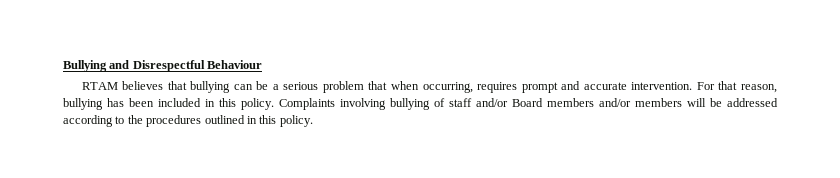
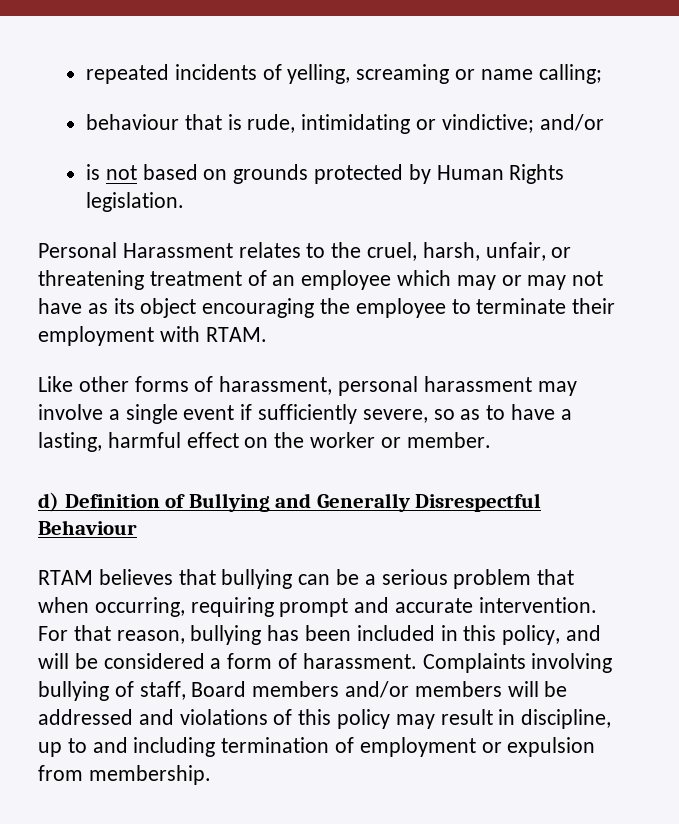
- Bullying and Disrespectful Behaviour
+ repeated incidents of yelling, screaming or name calling;
+ behaviour that is rude, intimidating or vindictive; and/or
+ is not based on grounds protected by Human Rights legislation.
+ Personal Harassment relates to the cruel, harsh, unfair, or threatening treatment of an employee which may or may not have as its object encouraging the employee to terminate their employment with RTAM.
+ Like other forms of harassment, personal harassment may involve a single event if sufficiently severe, so as to have a lasting, harmful effect on the worker or member.
+ d) Definition of Bullying and Generally Disrespectful Behaviour
- RTAM believes that bullying can be a serious problem that when occurring, requires prompt and accurate intervention.
+ RTAM believes that bullying can be a serious problem that when occurring, requiring prompt and accurate intervention.
- For that reason, bullying has been included in this policy.
+ For that reason, bullying has been included in this policy, and will be considered a form of harassment.
- Complaints involving bullying of staff and/or Board members and/or members will be addressed according to the procedures outlined in this policy.
+ Complaints involving bullying of staff, Board members and/or members will be addressed and violations of this policy may result in discipline, up to and including termination of employment or expulsion from membership.

